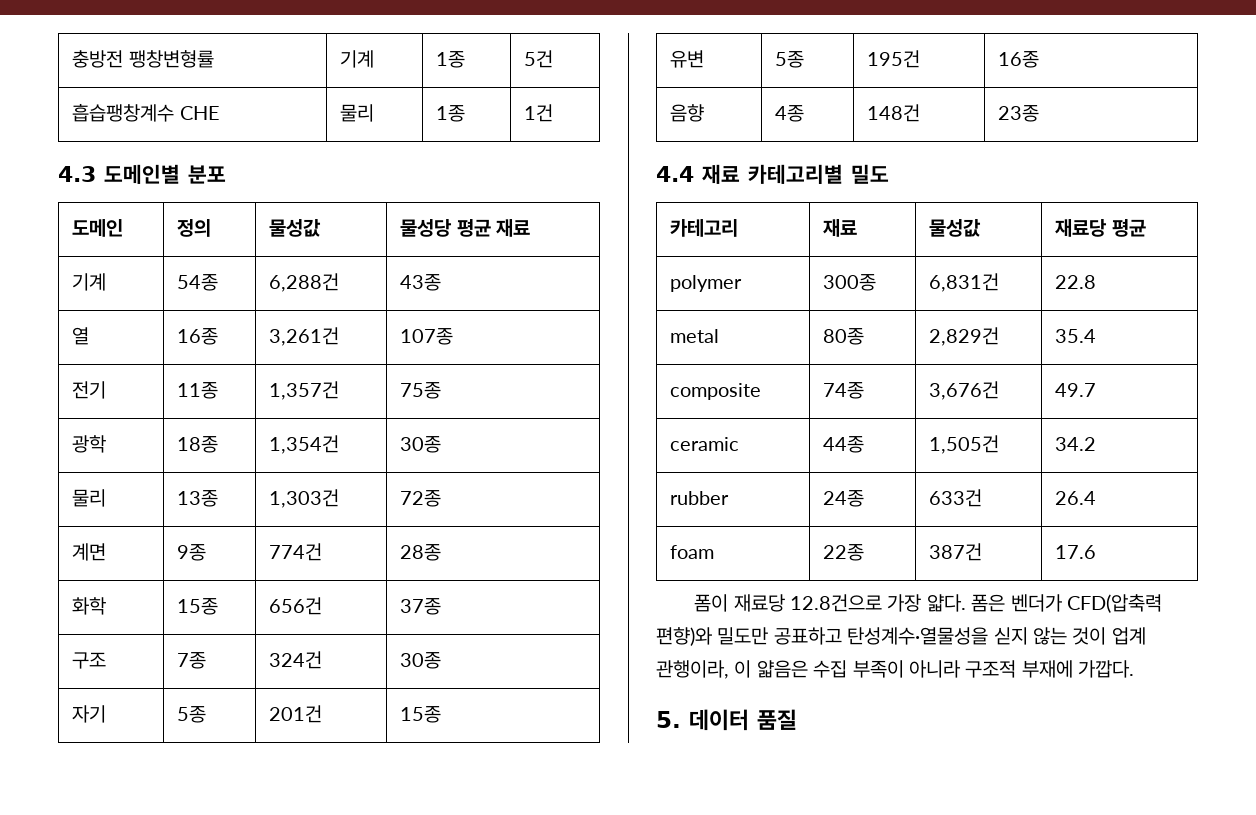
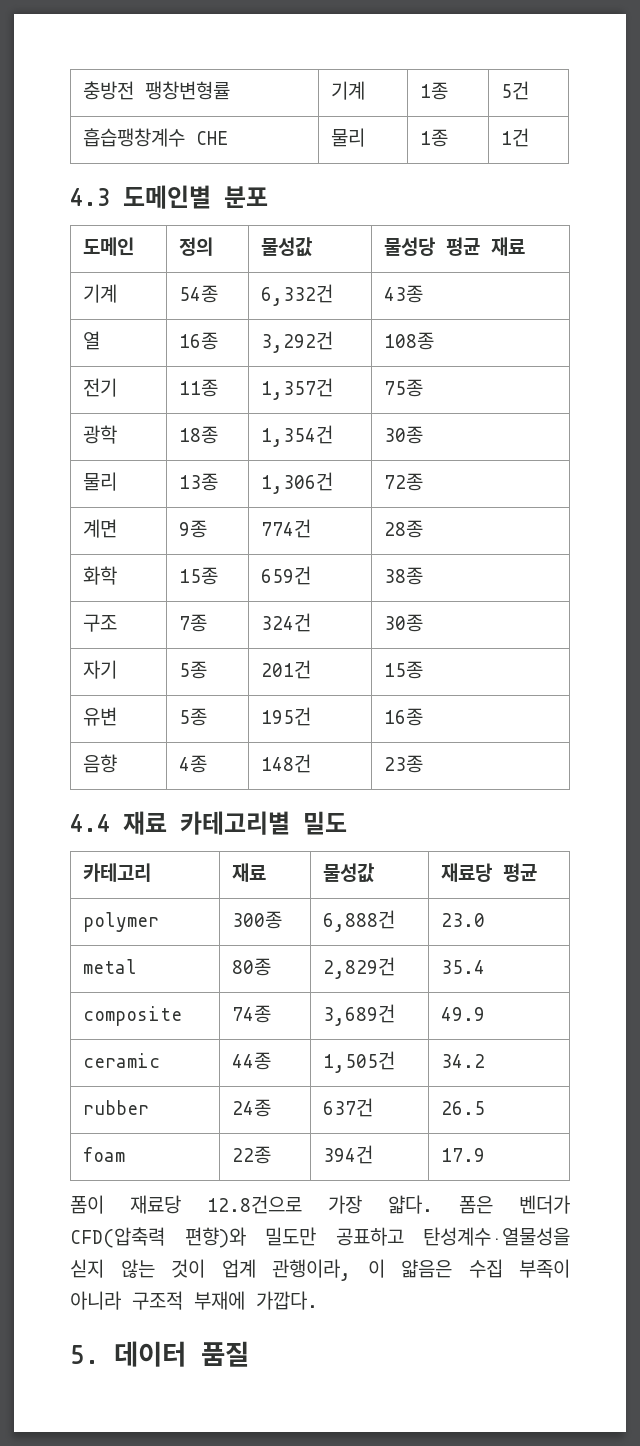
- 기계 | 54종 | 6,288건 | 43종
+ 기계 | 54종 | 6,332건 | 43종
- 열 | 16종 | 3,261건 | 107종
+ 열 | 16종 | 3,292건 | 108종
- 물리 | 13종 | 1,303건 | 72종
+ 물리 | 13종 | 1,306건 | 72종
- 화학 | 15종 | 656건 | 37종
+ 화학 | 15종 | 659건 | 38종
- polymer | 300종 | 6,831건 | 22.8
+ polymer | 300종 | 6,888건 | 23.0
- composite | 74종 | 3,676건 | 49.7
+ composite | 74종 | 3,689건 | 49.9
- rubber | 24종 | 633건 | 26.4
+ rubber | 24종 | 637건 | 26.5
- foam | 22종 | 387건 | 17.6
+ foam | 22종 | 394건 | 17.9

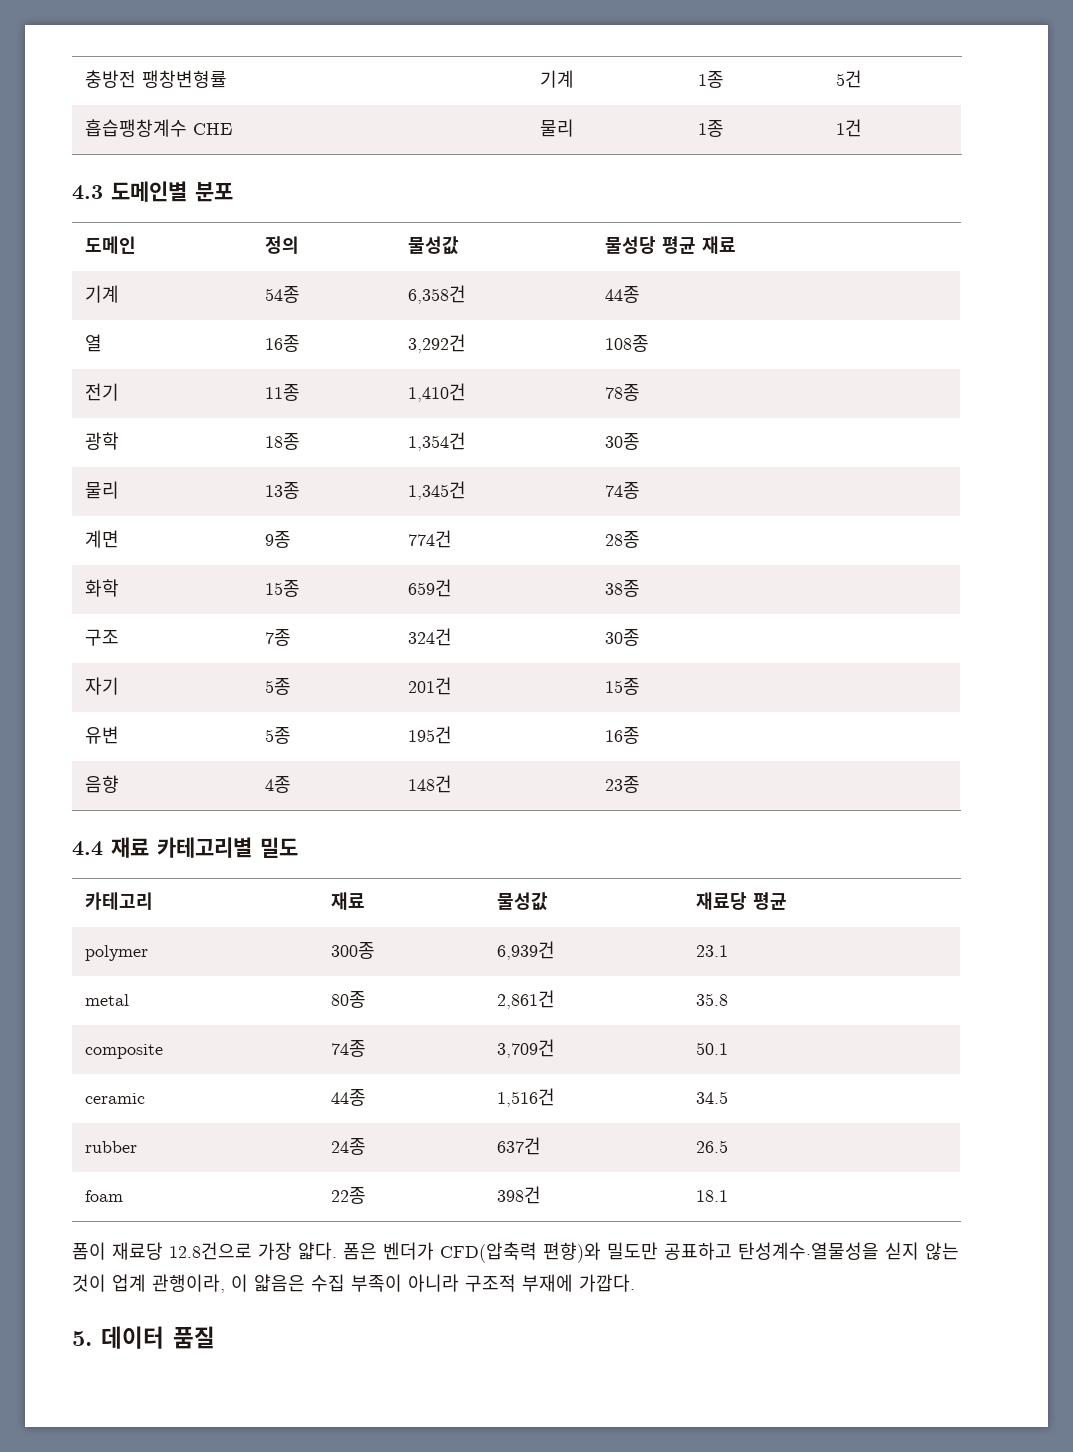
- 기계 | 54종 | 6,332건 | 43종
+ 기계 | 54종 | 6,358건 | 44종
- 전기 | 11종 | 1,357건 | 75종
+ 전기 | 11종 | 1,410건 | 78종
- 물리 | 13종 | 1,306건 | 72종
+ 물리 | 13종 | 1,345건 | 74종
- polymer | 300종 | 6,888건 | 23.0
+ polymer | 300종 | 6,939건 | 23.1
- metal | 80종 | 2,829건 | 35.4
+ metal | 80종 | 2,861건 | 35.8
- composite | 74종 | 3,689건 | 49.9
+ composite | 74종 | 3,709건 | 50.1
- ceramic | 44종 | 1,505건 | 34.2
+ ceramic | 44종 | 1,516건 | 34.5
- foam | 22종 | 394건 | 17.9
+ foam | 22종 | 398건 | 18.1

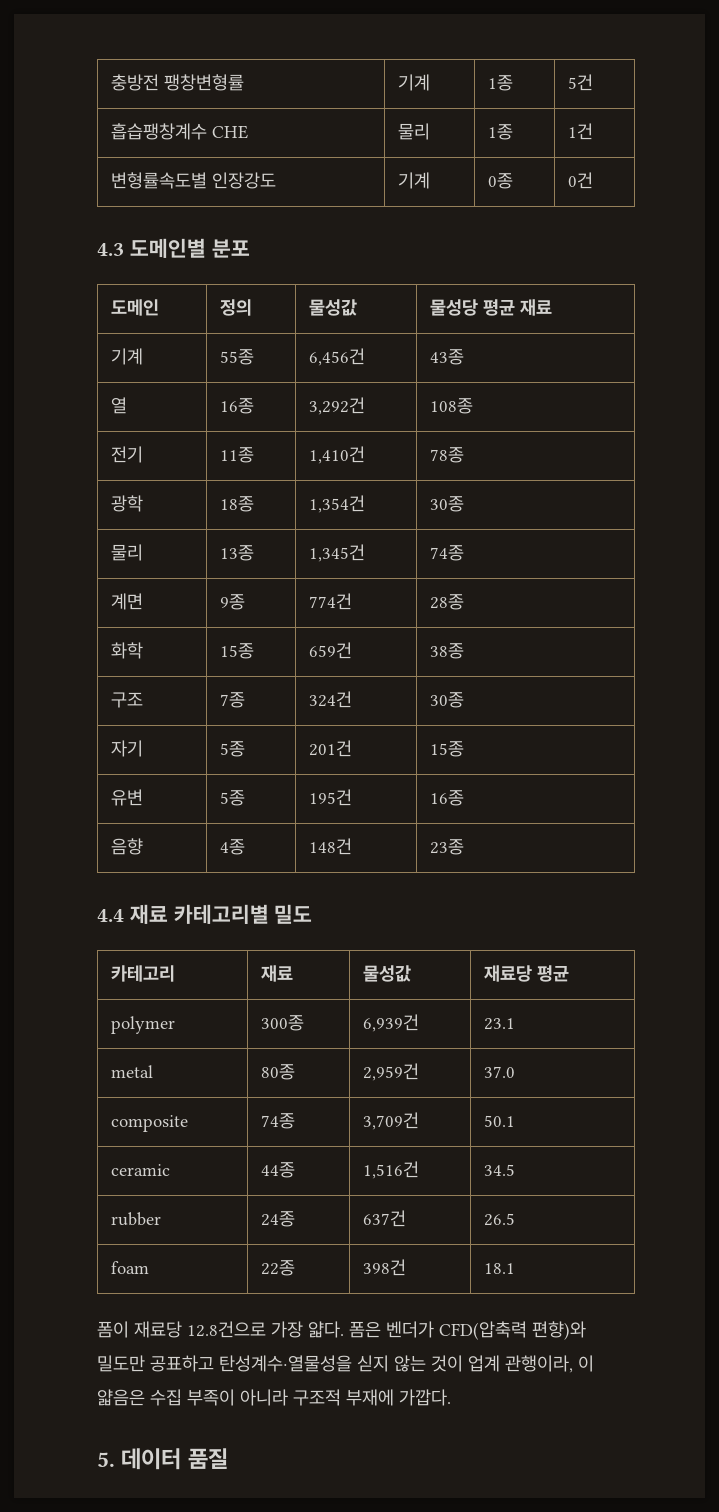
+ 변형률속도별 인장강도 | 기계 | 0종 | 0건
- 기계 | 54종 | 6,358건 | 44종
+ 기계 | 55종 | 6,456건 | 43종
- metal | 80종 | 2,861건 | 35.8
+ metal | 80종 | 2,959건 | 37.0

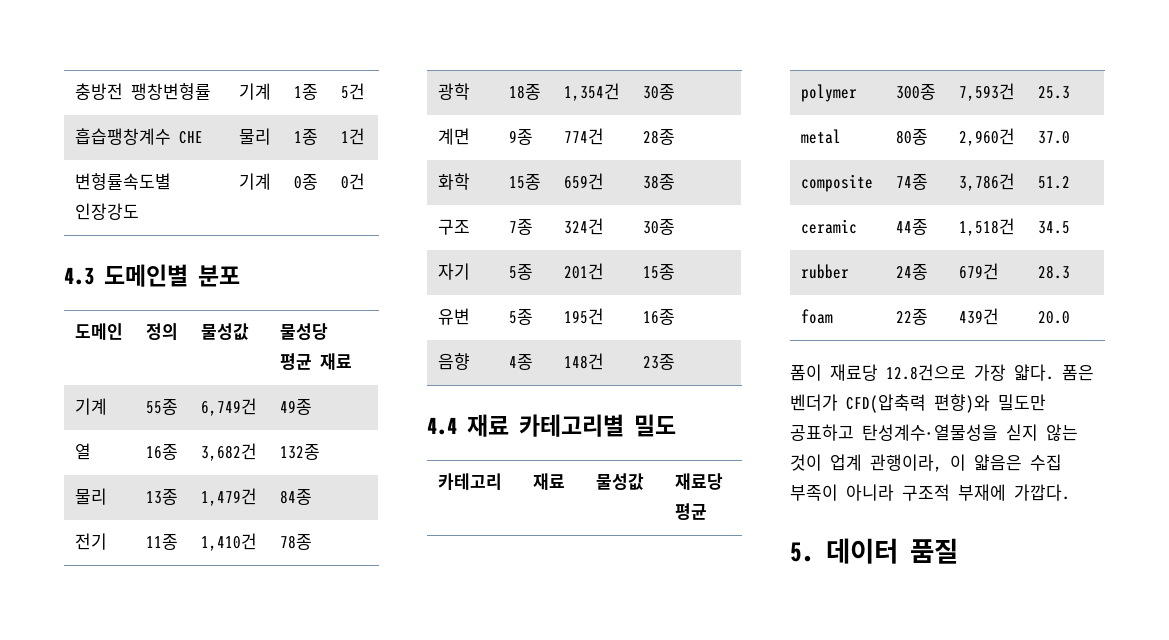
- 기계 | 55종 | 6,456건 | 43종
+ 기계 | 55종 | 6,749건 | 49종
- 열 | 16종 | 3,292건 | 108종
+ 열 | 16종 | 3,682건 | 132종
+ 물리 | 13종 | 1,479건 | 84종
- 물리 | 13종 | 1,345건 | 74종
- polymer | 300종 | 6,939건 | 23.1
+ polymer | 300종 | 7,593건 | 25.3
- metal | 80종 | 2,959건 | 37.0
+ metal | 80종 | 2,960건 | 37.0
- composite | 74종 | 3,709건 | 50.1
+ composite | 74종 | 3,786건 | 51.2
- ceramic | 44종 | 1,516건 | 34.5
+ ceramic | 44종 | 1,518건 | 34.5
- rubber | 24종 | 637건 | 26.5
+ rubber | 24종 | 679건 | 28.3
- foam | 22종 | 398건 | 18.1
+ foam | 22종 | 439건 | 20.0

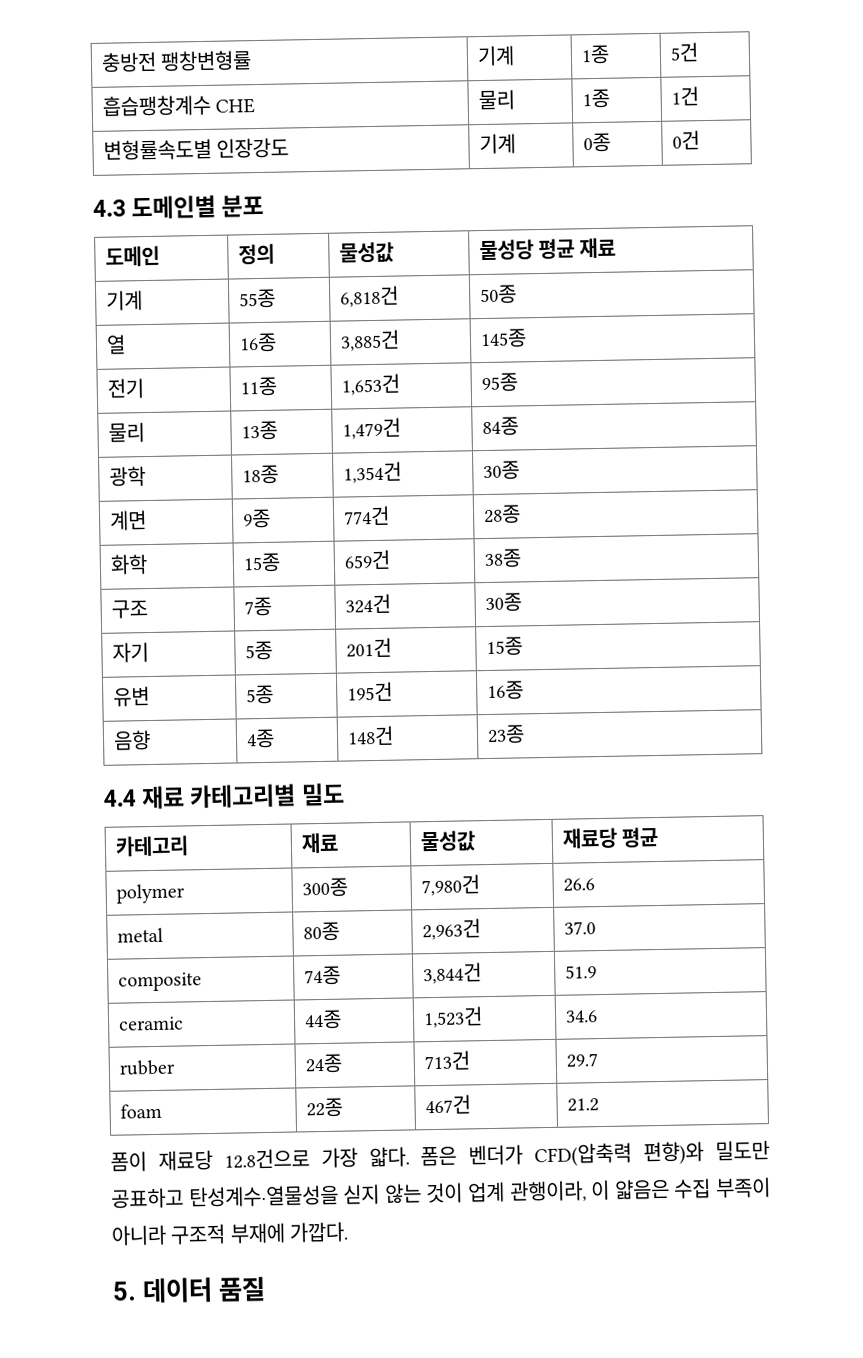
- 기계 | 55종 | 6,749건 | 49종
+ 기계 | 55종 | 6,818건 | 50종
- 열 | 16종 | 3,682건 | 132종
+ 열 | 16종 | 3,885건 | 145종
+ 전기 | 11종 | 1,653건 | 95종
- 전기 | 11종 | 1,410건 | 78종
- polymer | 300종 | 7,593건 | 25.3
+ polymer | 300종 | 7,980건 | 26.6
- metal | 80종 | 2,960건 | 37.0
+ metal | 80종 | 2,963건 | 37.0
- composite | 74종 | 3,786건 | 51.2
+ composite | 74종 | 3,844건 | 51.9
- ceramic | 44종 | 1,518건 | 34.5
+ ceramic | 44종 | 1,523건 | 34.6
- rubber | 24종 | 679건 | 28.3
+ rubber | 24종 | 713건 | 29.7
- foam | 22종 | 439건 | 20.0
+ foam | 22종 | 467건 | 21.2

